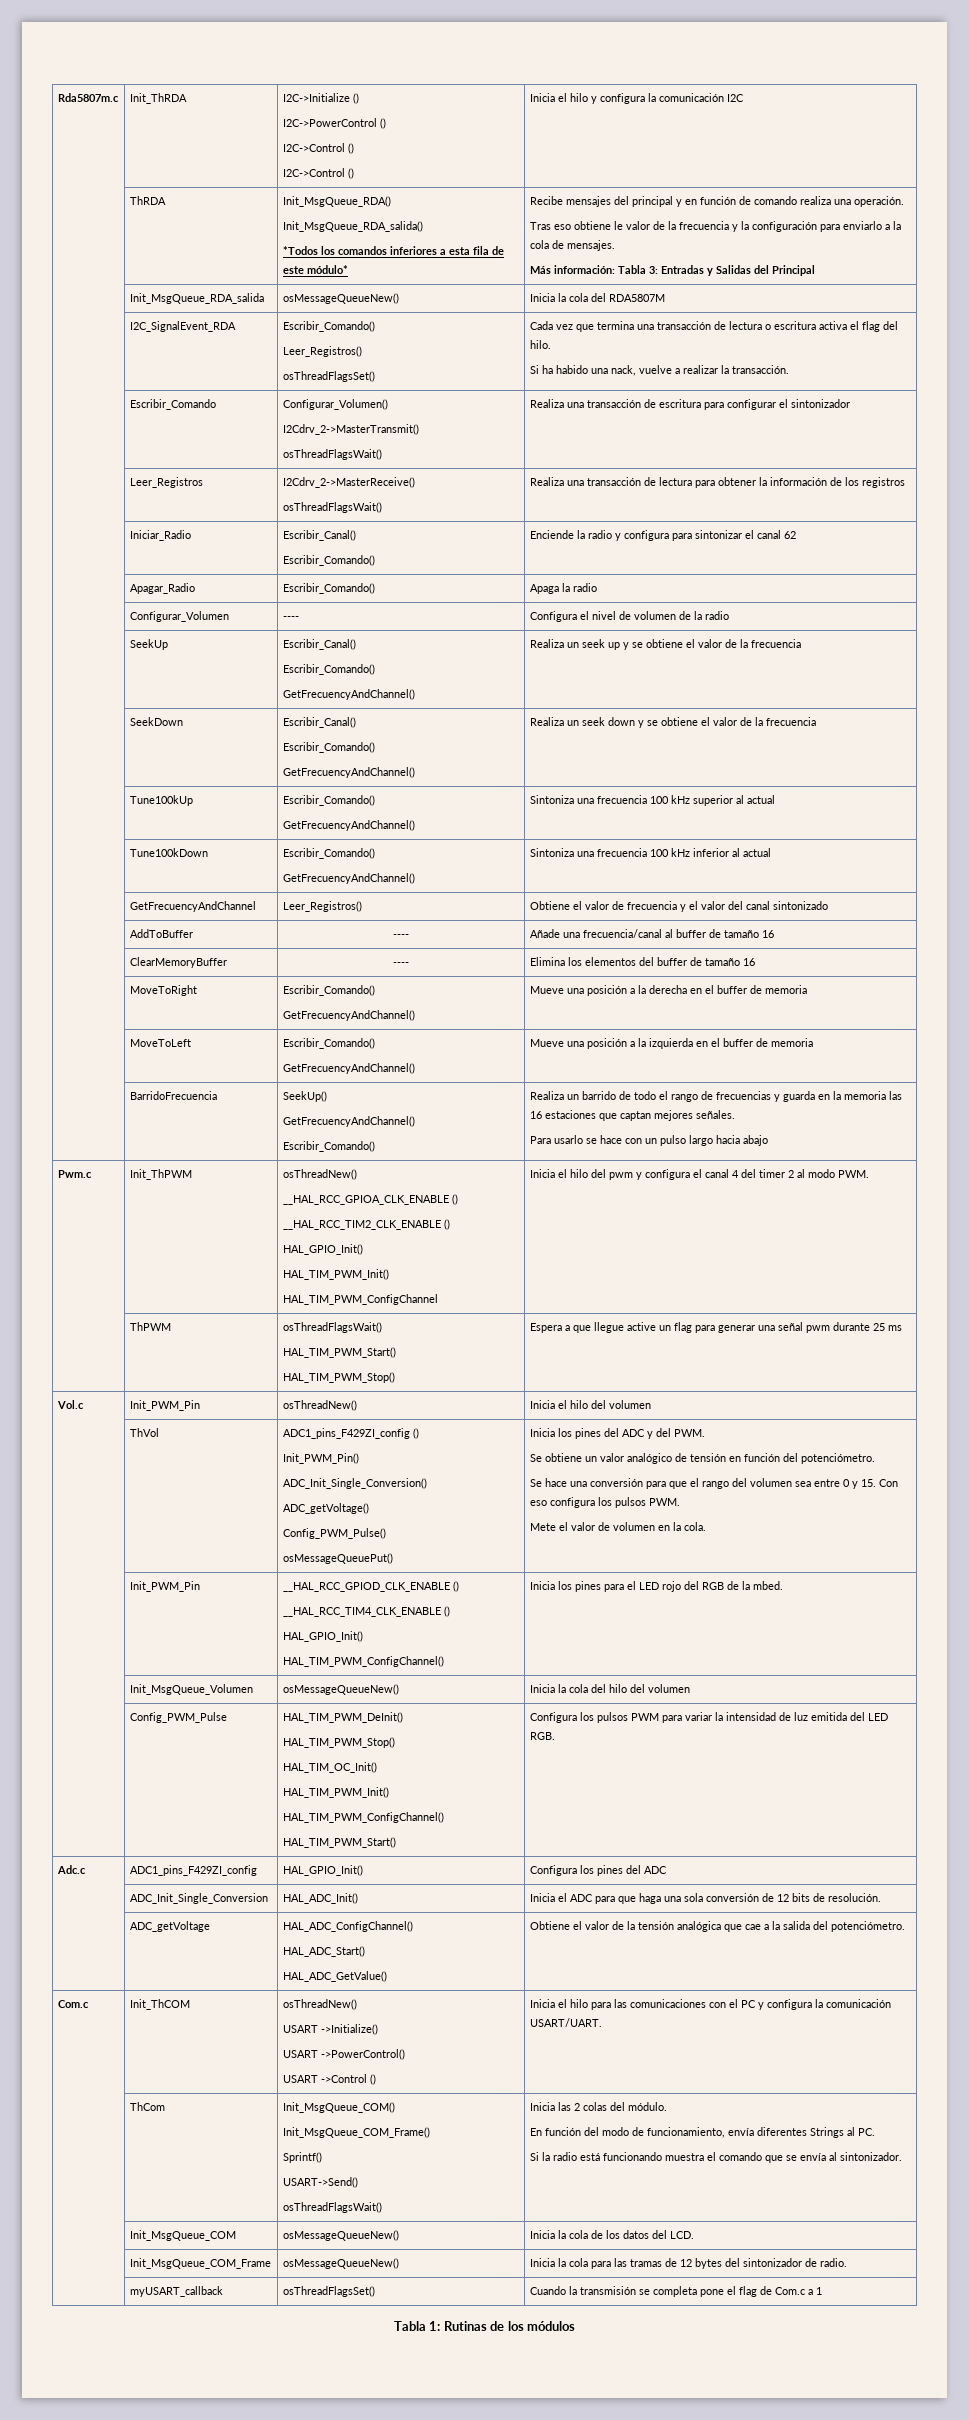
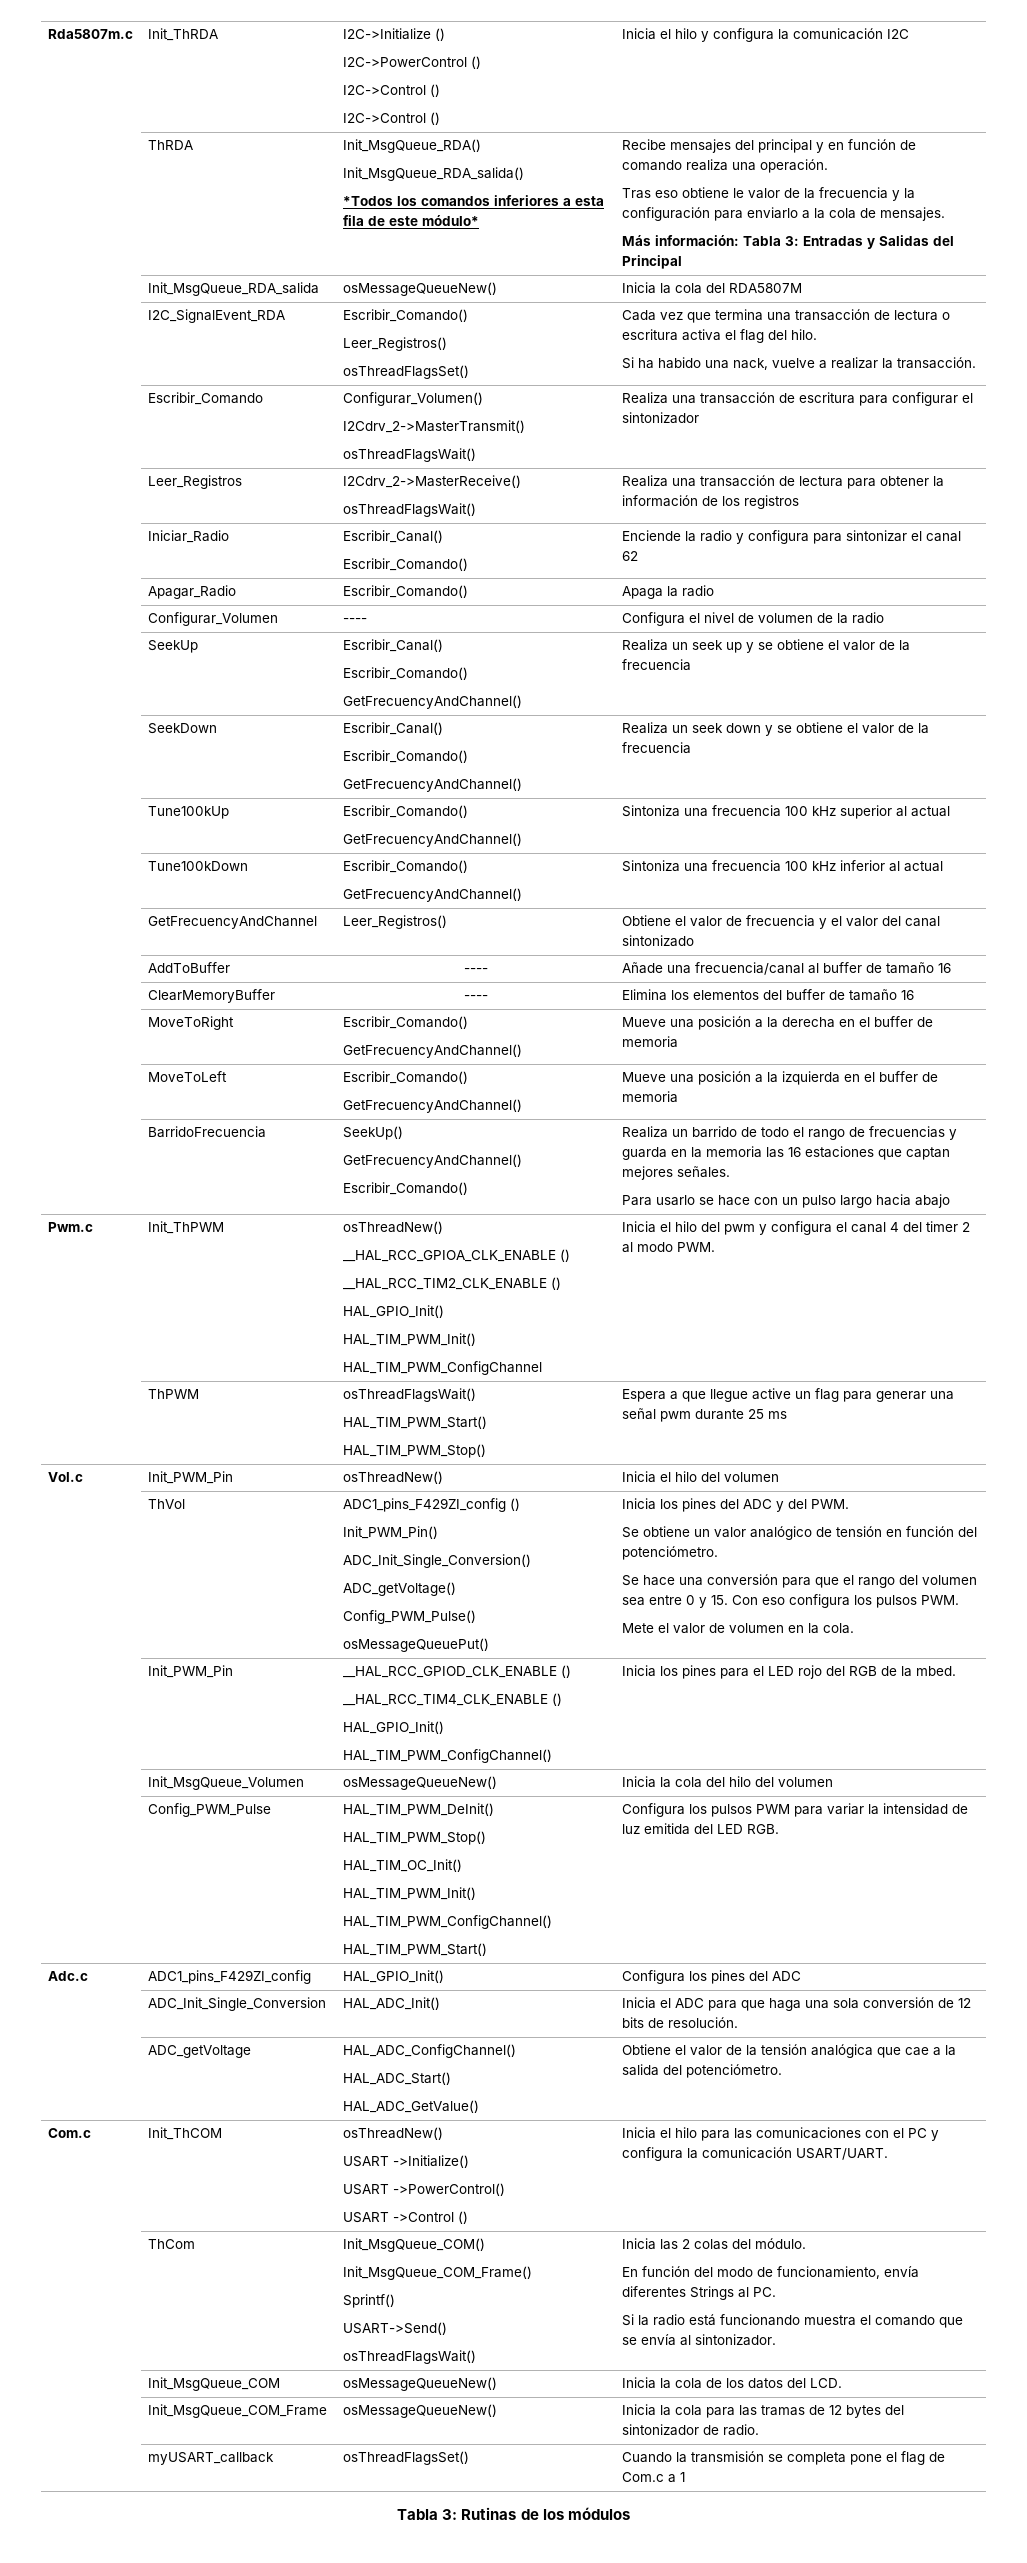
- Tabla 1: Rutinas de los módulos
+ Tabla 3: Rutinas de los módulos

